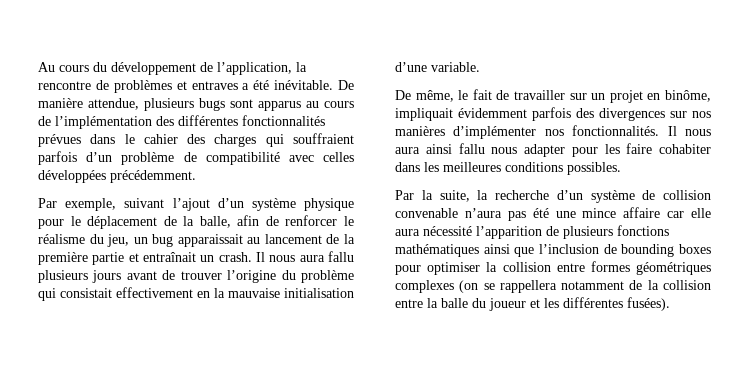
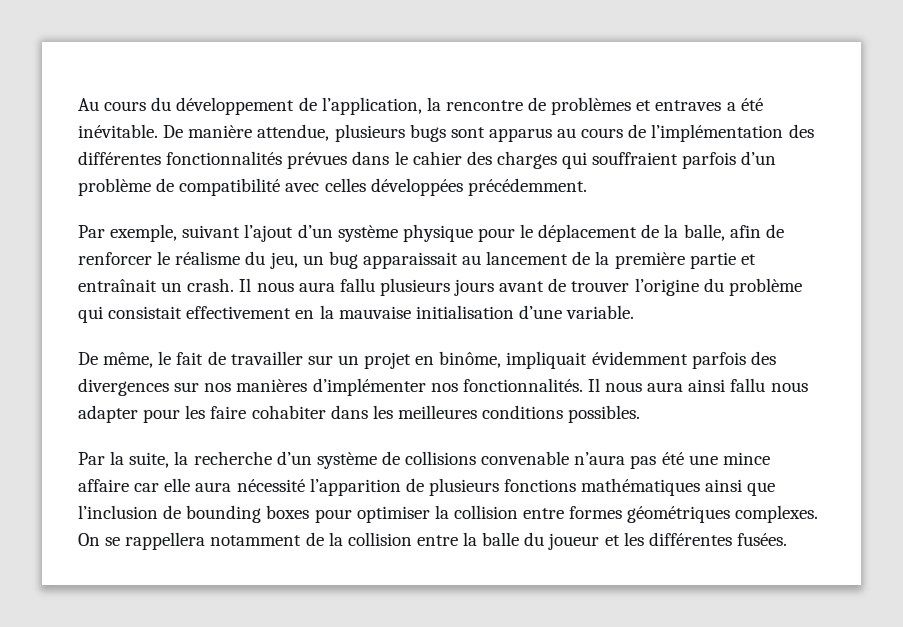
- Par la suite, la recherche d’un système de collision convenable n’aura pas été une mince affaire car elle aura nécessité l’apparition de plusieurs fonctions mathématiques ainsi que l’inclusion de bounding boxes pour optimiser la collision entre formes géométriques complexes (on se rappellera notamment de la collision entre la balle du joueur et les différentes fusées).
+ Par la suite, la recherche d’un système de collisions convenable n’aura pas été une mince affaire car elle aura nécessité l’apparition de plusieurs fonctions mathématiques ainsi que l’inclusion de bounding boxes pour optimiser la collision entre formes géométriques complexes. On se rappellera notamment de la collision entre la balle du joueur et les différentes fusées.

